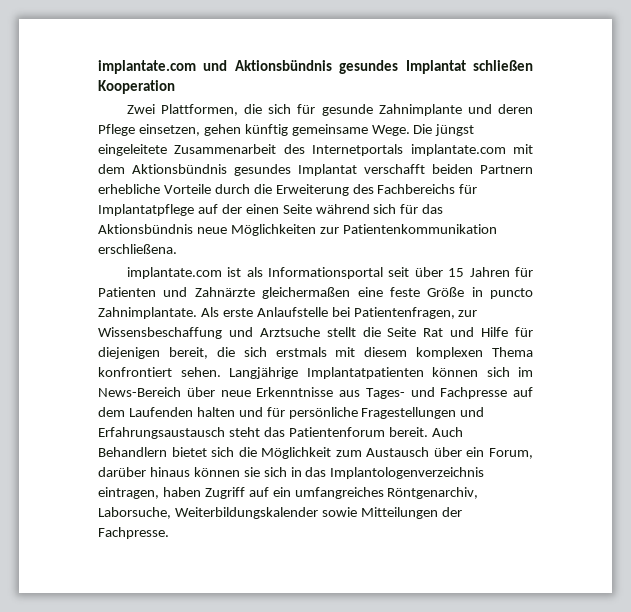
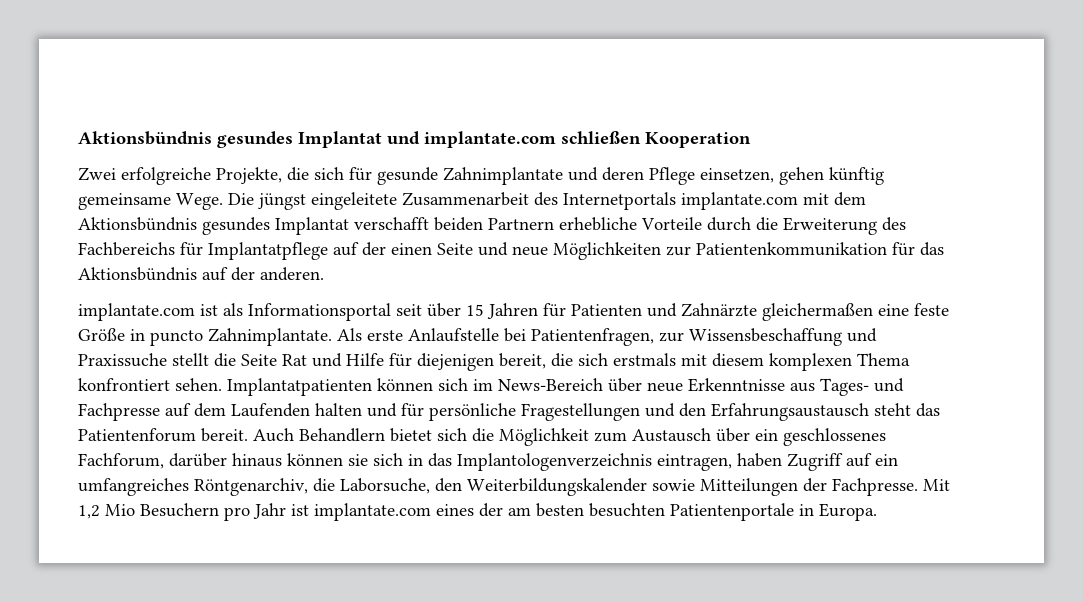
- implantate.com und Aktionsbündnis gesundes Implantat schließen Kooperation
+ Aktionsbündnis gesundes Implantat und implantate.com schließen Kooperation
- Zwei Plattformen, die sich für gesunde Zahnimplante und deren Pflege einsetzen, gehen künftig gemeinsame Wege.
+ Zwei erfolgreiche Projekte, die sich für gesunde Zahnimplantate und deren Pflege einsetzen, gehen künftig gemeinsame Wege.
- Die jüngst eingeleitete Zusammenarbeit des Internetportals implantate.com mit dem Aktionsbündnis gesundes Implantat verschafft beiden Partnern erhebliche Vorteile durch die Erweiterung des Fachbereichs für Implantatpflege auf der einen Seite während sich für das Aktionsbündnis neue Möglichkeiten zur Patientenkommunikation erschließena.
+ Die jüngst eingeleitete Zusammenarbeit des Internetportals implantate.com mit dem Aktionsbündnis gesundes Implantat verschafft beiden Partnern erhebliche Vorteile durch die Erweiterung des Fachbereichs für Implantatpflege auf der einen Seite und neue Möglichkeiten zur Patientenkommunikation für das Aktionsbündnis auf der anderen.
- Als erste Anlaufstelle bei Patientenfragen, zur Wissensbeschaffung und Arztsuche stellt die Seite Rat und Hilfe für diejenigen bereit, die sich erstmals mit diesem komplexen Thema konfrontiert sehen.
+ Als erste Anlaufstelle bei Patientenfragen, zur Wissensbeschaffung und Praxissuche stellt die Seite Rat und Hilfe für diejenigen bereit, die sich erstmals mit diesem komplexen Thema konfrontiert sehen.
- Langjährige Implantatpatienten können sich im News-Bereich über neue Erkenntnisse aus Tages- und Fachpresse auf dem Laufenden halten und für persönliche Fragestellungen und Erfahrungsaustausch steht das Patientenforum bereit.
+ Implantatpatienten können sich im News-Bereich über neue Erkenntnisse aus Tages- und Fachpresse auf dem Laufenden halten und für persönliche Fragestellungen und den Erfahrungsaustausch steht das Patientenforum bereit.
- Auch Behandlern bietet sich die Möglichkeit zum Austausch über ein Forum, darüber hinaus können sie sich in das Implantologenverzeichnis eintragen, haben Zugriff auf ein umfangreiches Röntgenarchiv, Laborsuche, Weiterbildungskalender sowie Mitteilungen der Fachpresse.
+ Auch Behandlern bietet sich die Möglichkeit zum Austausch über ein geschlossenes Fachforum, darüber hinaus können sie sich in das Implantologenverzeichnis eintragen, haben Zugriff auf ein umfangreiches Röntgenarchiv, die Laborsuche, den Weiterbildungskalender sowie Mitteilungen der Fachpresse.
+ Mit 1,2 Mio Besuchern pro Jahr ist implantate.com eines der am besten besuchten Patientenportale in Europa.

